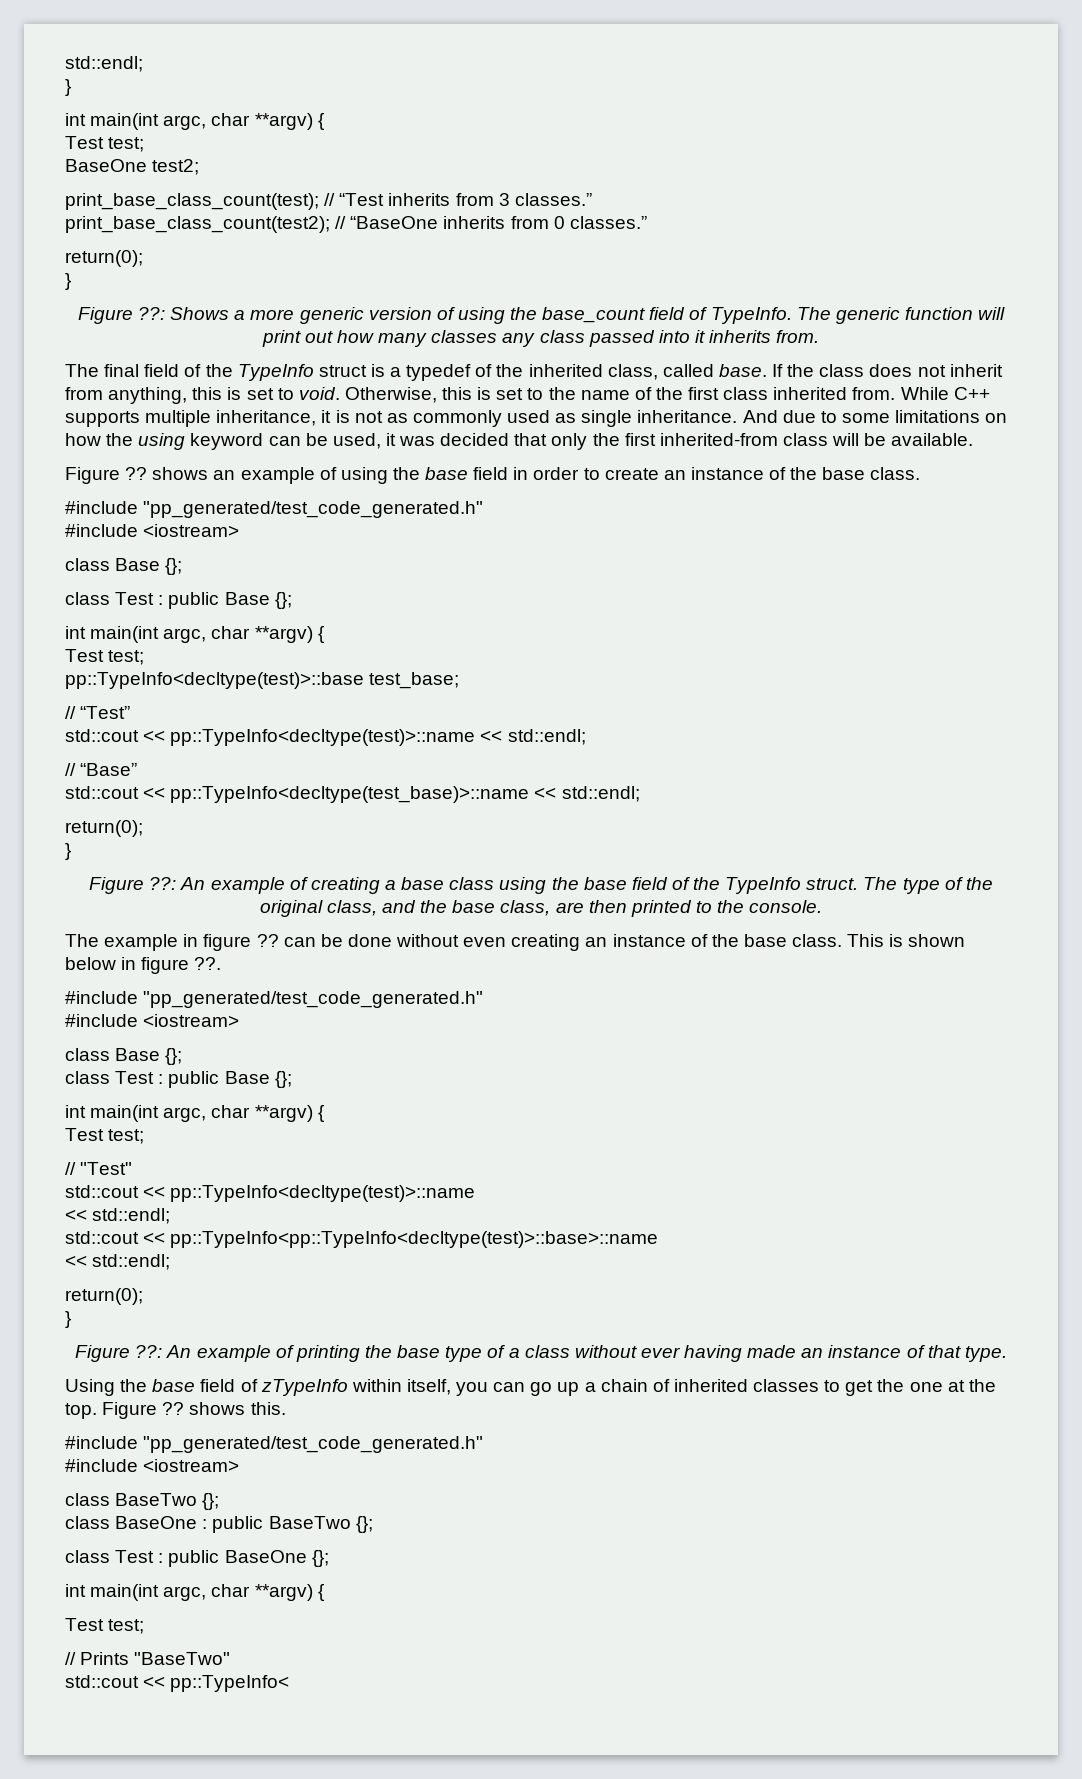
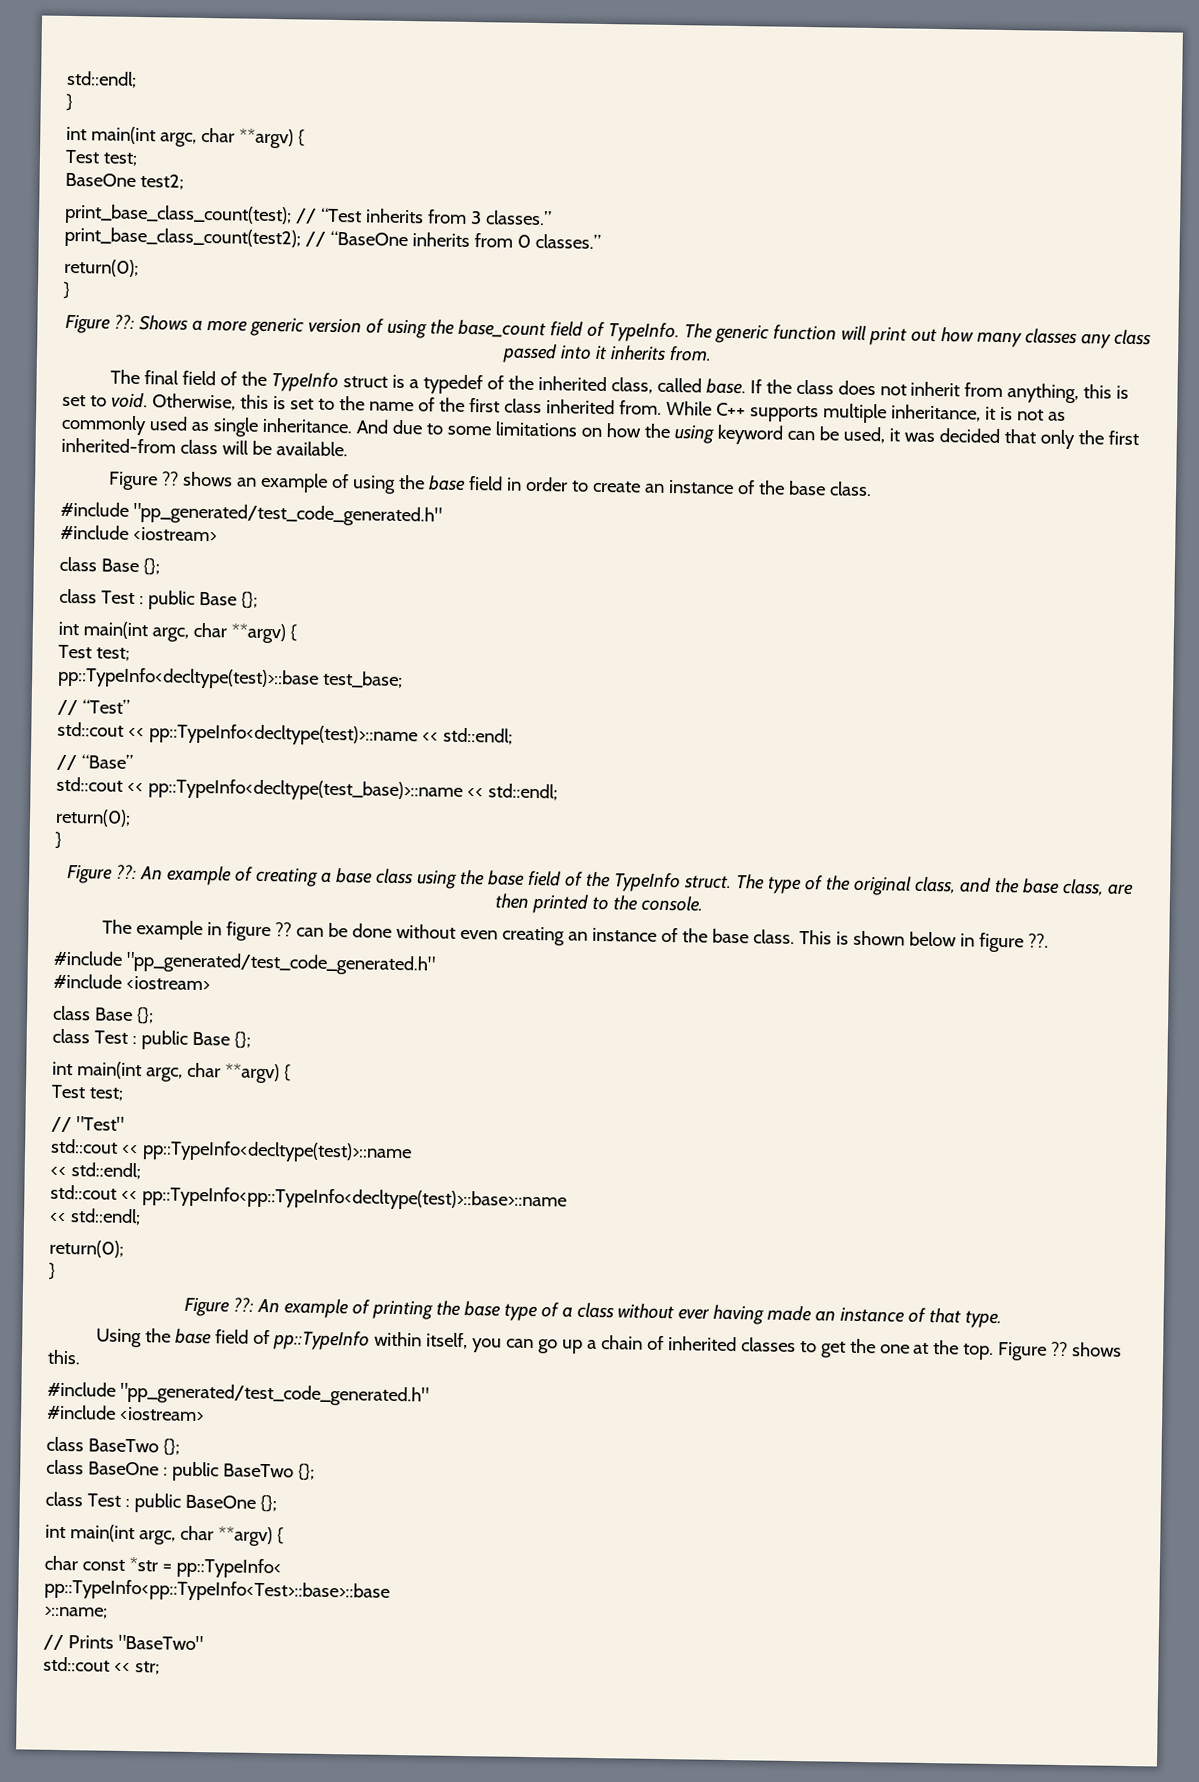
- Using the base field of zTypeInfo within itself, you can go up a chain of inherited classes to get the one at the top.
+ Using the base field of pp::TypeInfo within itself, you can go up a chain of inherited classes to get the one at the top.
  class Test : public BaseOne {};
  int main(int argc, char **argv) {
- Test test;
+ char const *str = pp::TypeInfo<
+ pp::TypeInfo<pp::TypeInfo<Test>::base>::base
+ >::name;
- std::cout << pp::TypeInfo<
+ std::cout << str;

